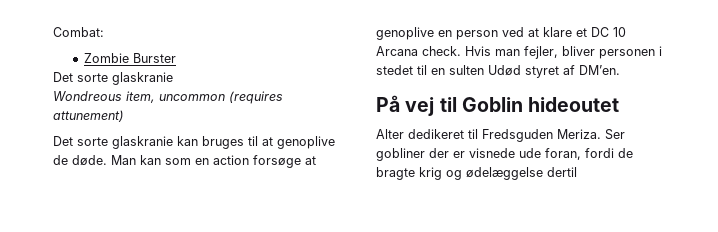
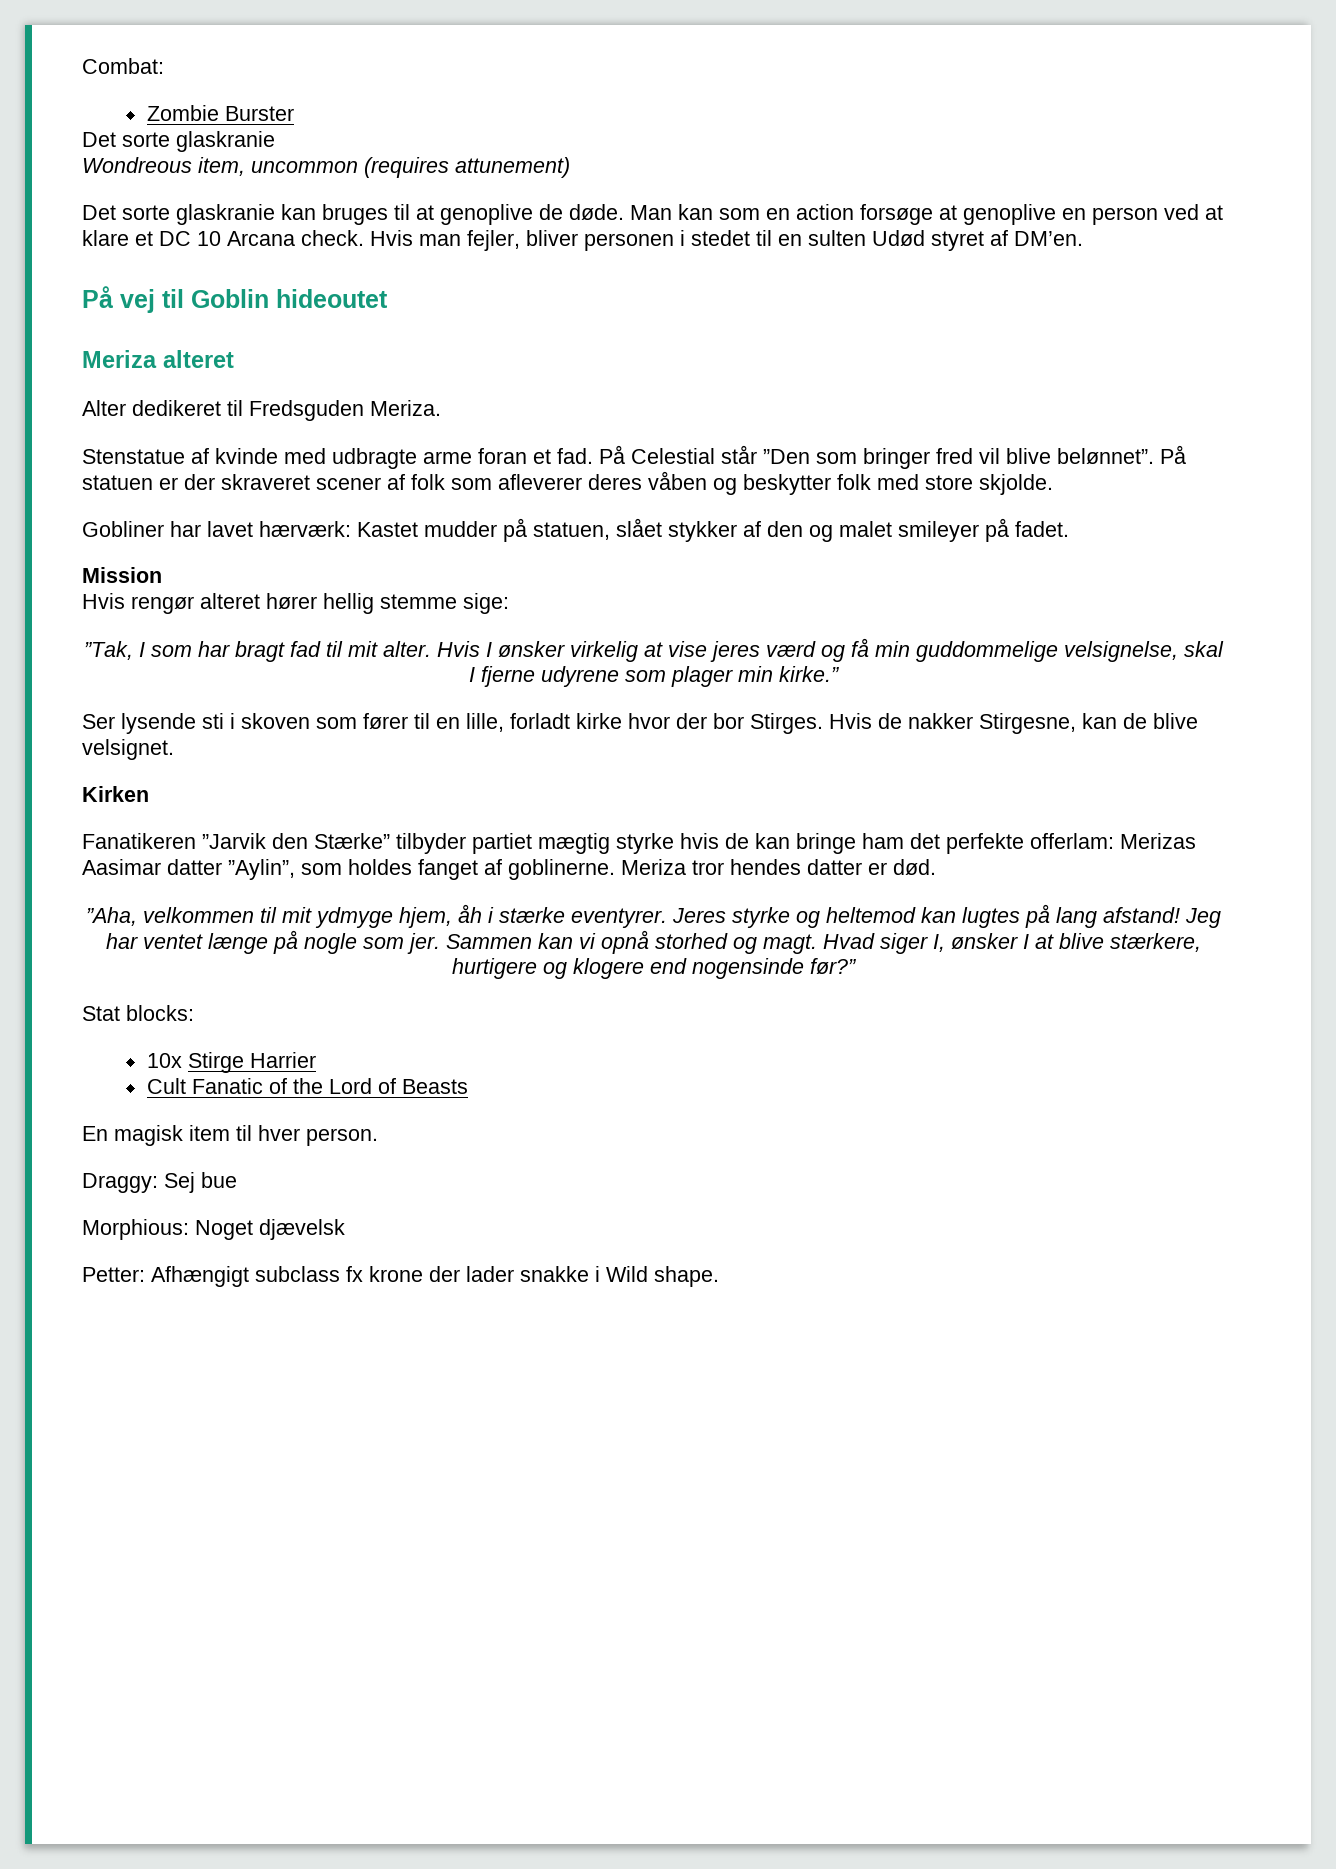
+ Meriza alteret
- Alter dedikeret til Fredsguden Meriza. Ser gobliner der er visnede ude foran, fordi de bragte krig og ødelæggelse dertil
+ Alter dedikeret til Fredsguden Meriza.
+ Stenstatue af kvinde med udbragte arme foran et fad. På Celestial står ”Den som bringer fred vil blive belønnet”. På statuen er der skraveret scener af folk som afleverer deres våben og beskytter folk med store skjolde.
+ Gobliner har lavet hærværk: Kastet mudder på statuen, slået stykker af den og malet smileyer på fadet.
+ Mission
+ Hvis rengør alteret hører hellig stemme sige:
+ ”Tak, I som har bragt fad til mit alter. Hvis I ønsker virkelig at vise jeres værd og få min guddommelige velsignelse, skal I fjerne udyrene som plager min kirke.”
+ Ser lysende sti i skoven som fører til en lille, forladt kirke hvor der bor Stirges. Hvis de nakker Stirgesne, kan de blive velsignet.
+ Kirken
+ Fanatikeren ”Jarvik den Stærke” tilbyder partiet mægtig styrke hvis de kan bringe ham det perfekte offerlam: Merizas Aasimar datter ”Aylin”, som holdes fanget af goblinerne. Meriza tror hendes datter er død.
+ ”Aha, velkommen til mit ydmyge hjem, åh i stærke eventyrer. Jeres styrke og heltemod kan lugtes på lang afstand! Jeg har ventet længe på nogle som jer. Sammen kan vi opnå storhed og magt. Hvad siger I, ønsker I at blive stærkere, hurtigere og klogere end nogensinde før?”
+ Stat blocks:
+ 10x Stirge Harrier
+ Cult Fanatic of the Lord of Beasts
+ En magisk item til hver person.
+ Draggy: Sej bue
+ Morphious: Noget djævelsk
+ Petter: Afhængigt subclass fx krone der lader snakke i Wild shape.

